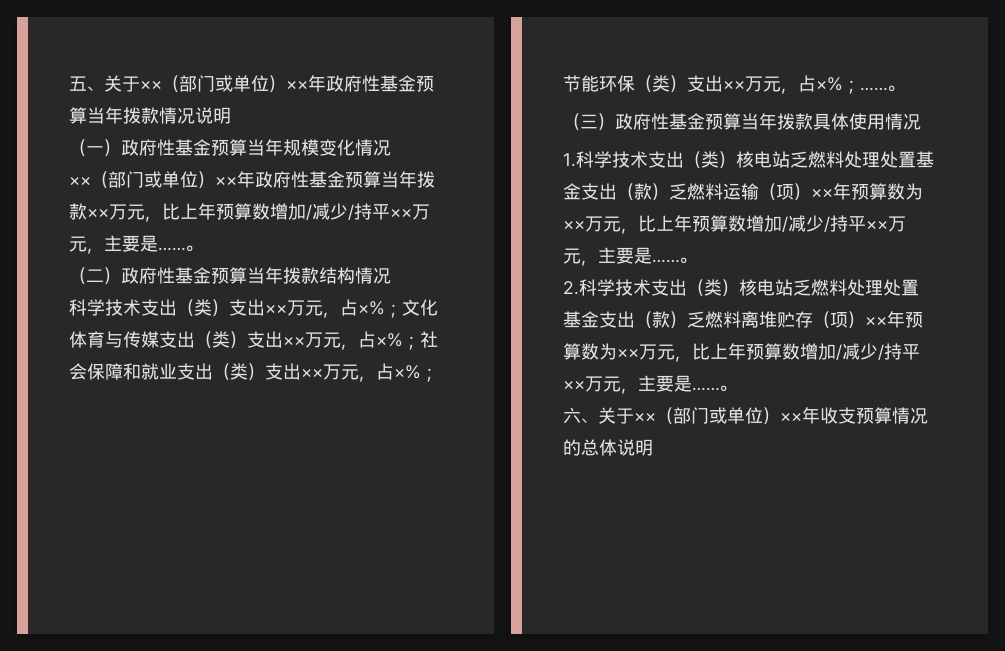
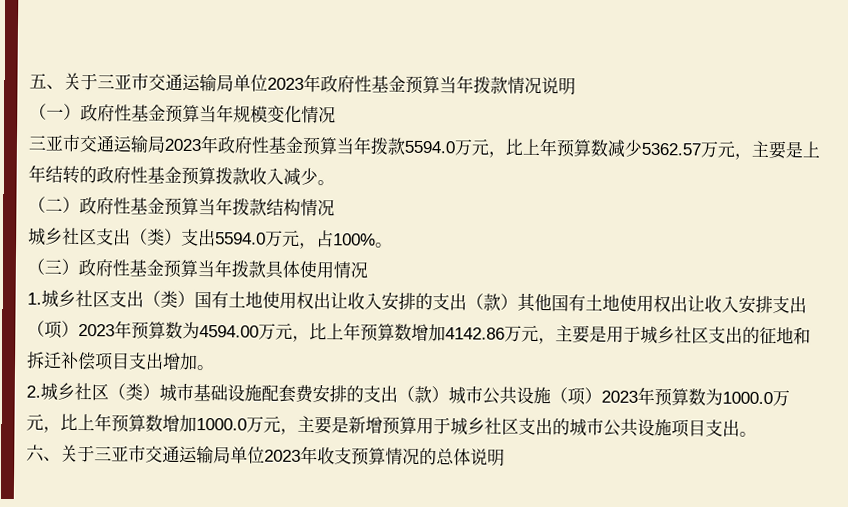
- 五、关于××（部门或单位）××年政府性基金预算当年拨款情况说明
+ 五、关于三亚市交通运输局单位2023年政府性基金预算当年拨款情况说明
- ××（部门或单位）××年政府性基金预算当年拨款××万元，比上年预算数增加/减少/持平××万元，主要是……。
+ 三亚市交通运输局2023年政府性基金预算当年拨款5594.0万元，比上年预算数减少5362.57万元，主要是上年结转的政府性基金预算拨款收入减少。
- 科学技术支出（类）支出××万元，占×%；文化体育与传媒支出（类）支出××万元，占×%；社会保障和就业支出（类）支出××万元，占×%；节能环保（类）支出××万元，占×%；……。
+ 城乡社区支出（类）支出5594.0万元，占100%。
- 1.科学技术支出（类）核电站乏燃料处理处置基金支出（款）乏燃料运输（项）××年预算数为××万元，比上年预算数增加/减少/持平××万元，主要是……。
- 2.科学技术支出（类）核电站乏燃料处理处置基金支出（款）乏燃料离堆贮存（项）××年预算数为××万元，比上年预算数增加/减少/持平××万元，主要是……。
- 六、关于××（部门或单位）××年收支预算情况的总体说明
+ 1.城乡社区支出（类）国有土地使用权出让收入安排的支出（款）其他国有土地使用权出让收入安排支出（项）2023年预算数为4594.00万元，比上年预算数增加4142.86万元，主要是用于城乡社区支出的征地和拆迁补偿项目支出增加。
+ 2.城乡社区（类）城市基础设施配套费安排的支出（款）城市公共设施（项）2023年预算数为1000.0万元，比上年预算数增加1000.0万元，主要是新增预算用于城乡社区支出的城市公共设施项目支出。
+ 六、关于三亚市交通运输局单位2023年收支预算情况的总体说明

